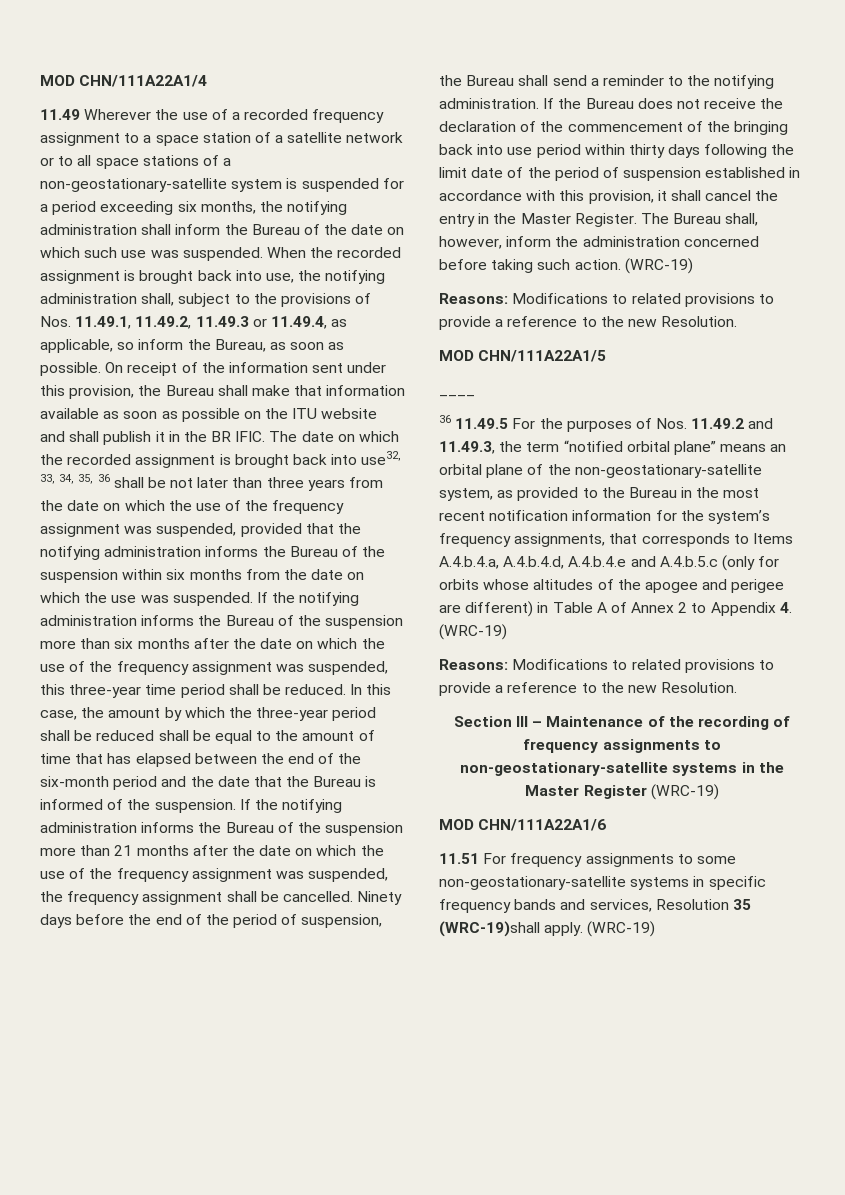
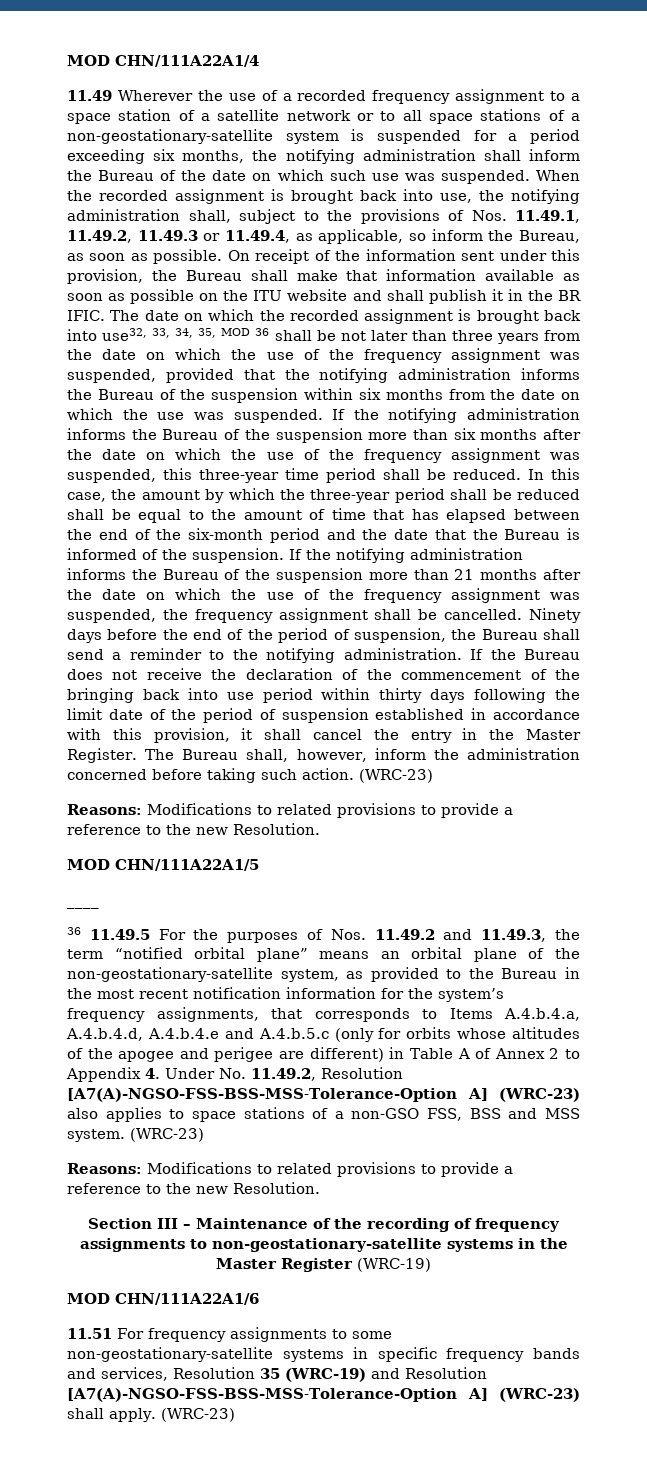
- The date on which the recorded assignment is brought back into use32, 33, 34, 35, 36 shall be not later than three years from the date on which the use of the frequency assignment was suspended, provided that the notifying administration informs the Bureau of the suspension within six months from the date on which the use was suspended.
+ The date on which the recorded assignment is brought back into use32, 33, 34, 35, MOD 36 shall be not later than three years from the date on which the use of the frequency assignment was suspended, provided that the notifying administration informs the Bureau of the suspension within six months from the date on which the use was suspended.
- The Bureau shall, however, inform the administration concerned before taking such action. (WRC-19)
+ The Bureau shall, however, inform the administration concerned before taking such action. (WRC-23)
- 36 11.49.5 For the purposes of Nos. 11.49.2 and 11.49.3, the term “notified orbital plane” means an orbital plane of the non-geostationary-satellite system, as provided to the Bureau in the most recent notification information for the system’s frequency assignments, that corresponds to Items A.4.b.4.a, A.4.b.4.d, A.4.b.4.e and A.4.b.5.c (only for orbits whose altitudes of the apogee and perigee are different) in Table A of Annex 2 to Appendix 4. (WRC-19)
+ 36 11.49.5 For the purposes of Nos. 11.49.2 and 11.49.3, the term “notified orbital plane” means an orbital plane of the non-geostationary-satellite system, as provided to the Bureau in the most recent notification information for the system’s frequency assignments, that corresponds to Items A.4.b.4.a, A.4.b.4.d, A.4.b.4.e and A.4.b.5.c (only for orbits whose altitudes of the apogee and perigee are different) in Table A of Annex 2 to Appendix 4. Under No. 11.49.2, Resolution [A7(A)-NGSO-FSS-BSS-MSS-Tolerance-Option A] (WRC-23) also applies to space stations of a non-GSO FSS, BSS and MSS system. (WRC-23)
- 11.51 For frequency assignments to some non-geostationary-satellite systems in specific frequency bands and services, Resolution 35 (WRC-19)shall apply. (WRC-19)
+ 11.51 For frequency assignments to some non-geostationary-satellite systems in specific frequency bands and services, Resolution 35 (WRC-19) and Resolution [A7(A)-NGSO-FSS-BSS-MSS-Tolerance-Option A] (WRC-23) shall apply. (WRC-23)

